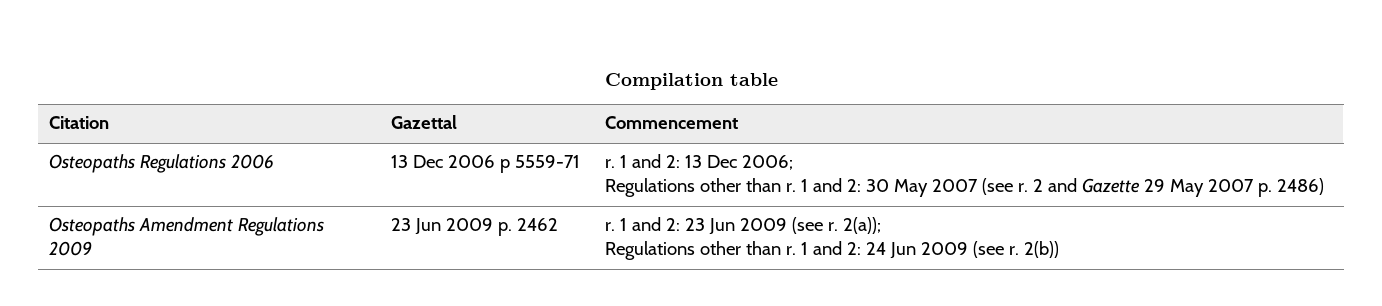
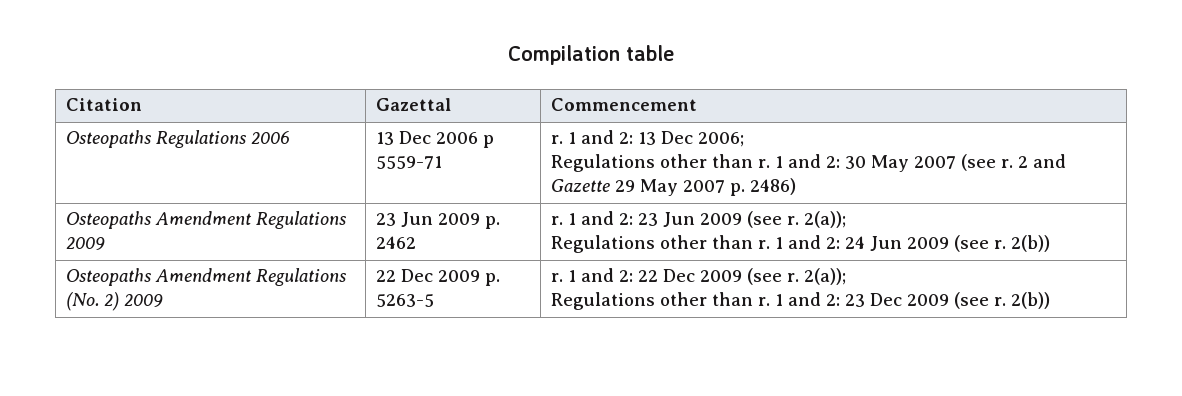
+ Osteopaths Amendment Regulations (No. 2) 2009 | 22 Dec 2009 p. 5263-5 | r. 1 and 2: 22 Dec 2009 (see r. 2(a));
+ Regulations other than r. 1 and 2: 23 Dec 2009 (see r. 2(b))

